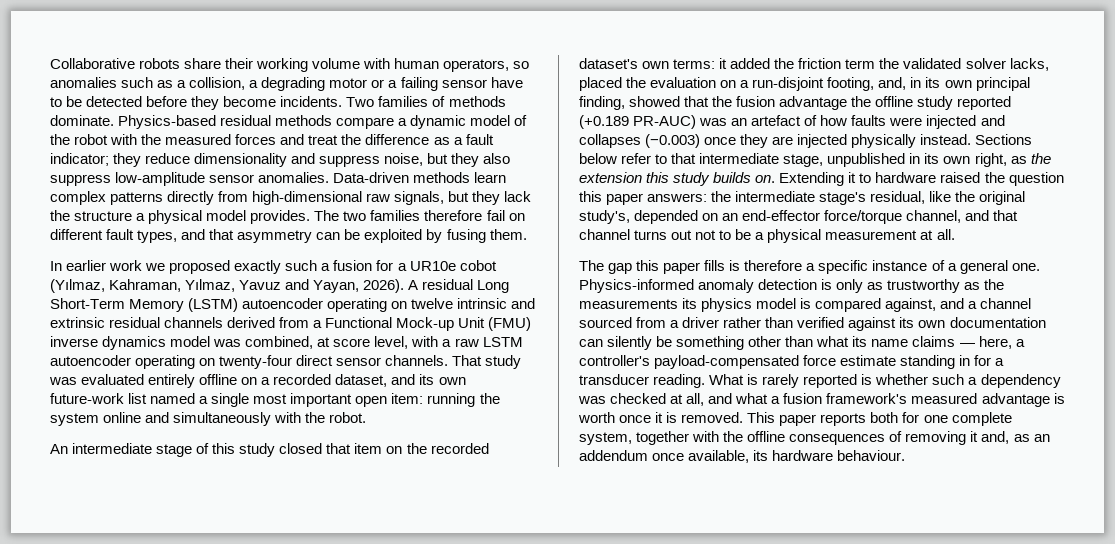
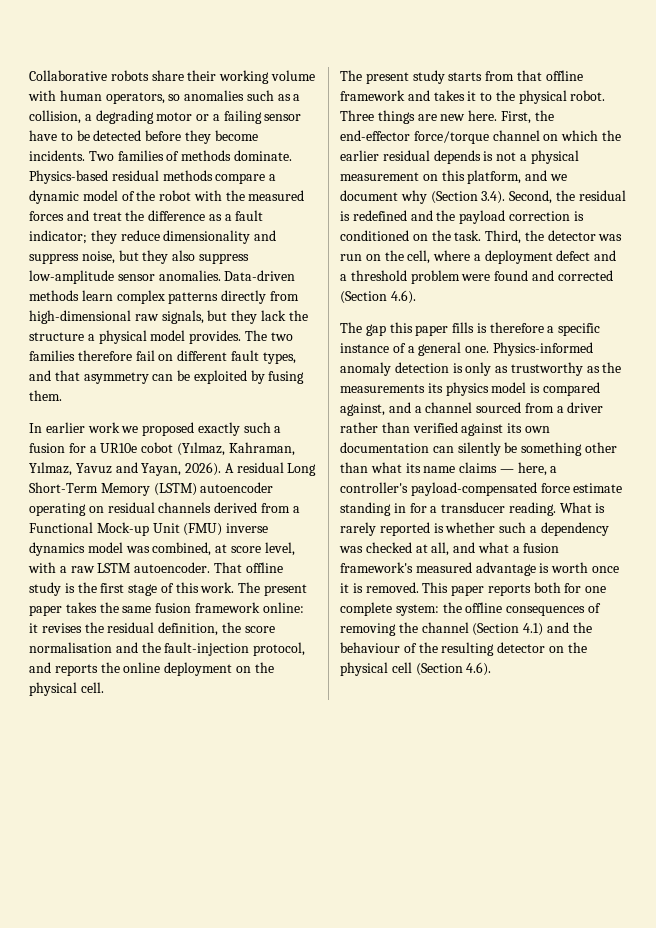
- A residual Long Short-Term Memory (LSTM) autoencoder operating on twelve intrinsic and extrinsic residual channels derived from a Functional Mock-up Unit (FMU) inverse dynamics model was combined, at score level, with a raw LSTM autoencoder operating on twenty-four direct sensor channels. That study was evaluated entirely offline on a recorded dataset, and its own future-work list named a single most important open item: running the system online and simultaneously with the robot.
- An intermediate stage of this study closed that item on the recorded dataset's own terms: it added the friction term the validated solver lacks, placed the evaluation on a run-disjoint footing, and, in its own principal finding, showed that the fusion advantage the offline study reported (+0.189 PR-AUC) was an artefact of how faults were injected and collapses (−0.003) once they are injected physically instead. Sections below refer to that intermediate stage, unpublished in its own right, as the extension this study builds on. Extending it to hardware raised the question this paper answers: the intermediate stage's residual, like the original study's, depended on an end-effector force/torque channel, and that channel turns out not to be a physical measurement at all.
+ A residual Long Short-Term Memory (LSTM) autoencoder operating on residual channels derived from a Functional Mock-up Unit (FMU) inverse dynamics model was combined, at score level, with a raw LSTM autoencoder. That offline study is the first stage of this work. The present paper takes the same fusion framework online: it revises the residual definition, the score normalisation and the fault-injection protocol, and reports the online deployment on the physical cell.
+ The present study starts from that offline framework and takes it to the physical robot. Three things are new here. First, the end-effector force/torque channel on which the earlier residual depends is not a physical measurement on this platform, and we document why (Section 3.4). Second, the residual is redefined and the payload correction is conditioned on the task. Third, the detector was run on the cell, where a deployment defect and a threshold problem were found and corrected (Section 4.6).
- This paper reports both for one complete system, together with the offline consequences of removing it and, as an addendum once available, its hardware behaviour.
+ This paper reports both for one complete system: the offline consequences of removing the channel (Section 4.1) and the behaviour of the resulting detector on the physical cell (Section 4.6).

